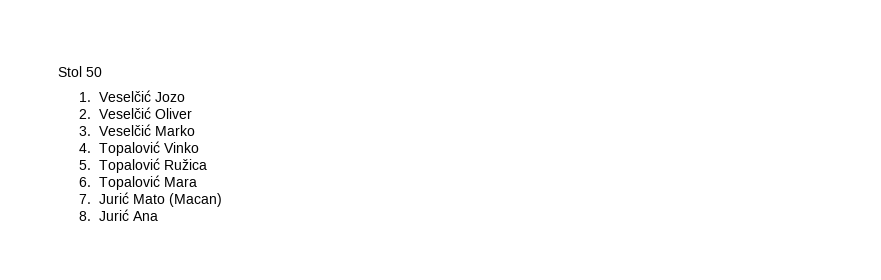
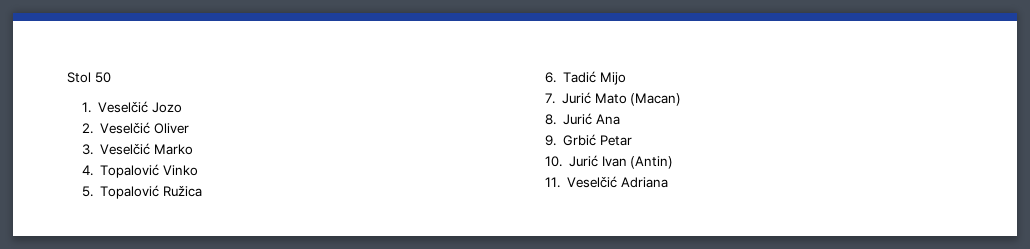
- 6. Topalović Mara
+ 6. Tadić Mijo
+ 9. Grbić Petar
+ 10. Jurić Ivan (Antin)
+ 11. Veselčić Adriana

